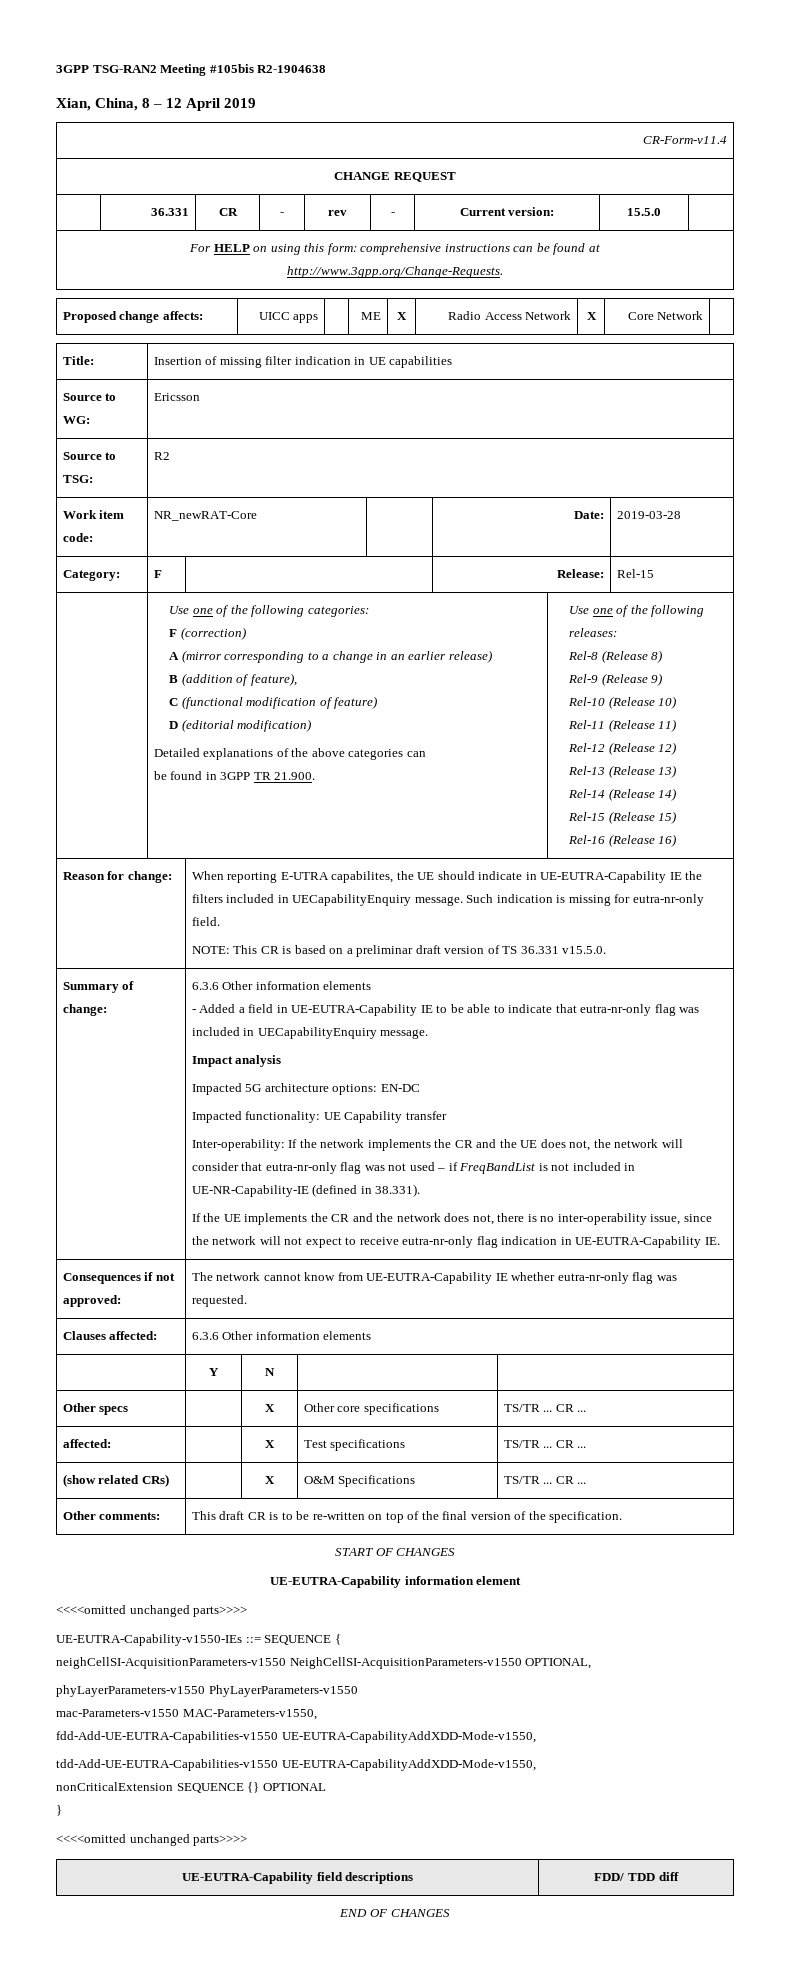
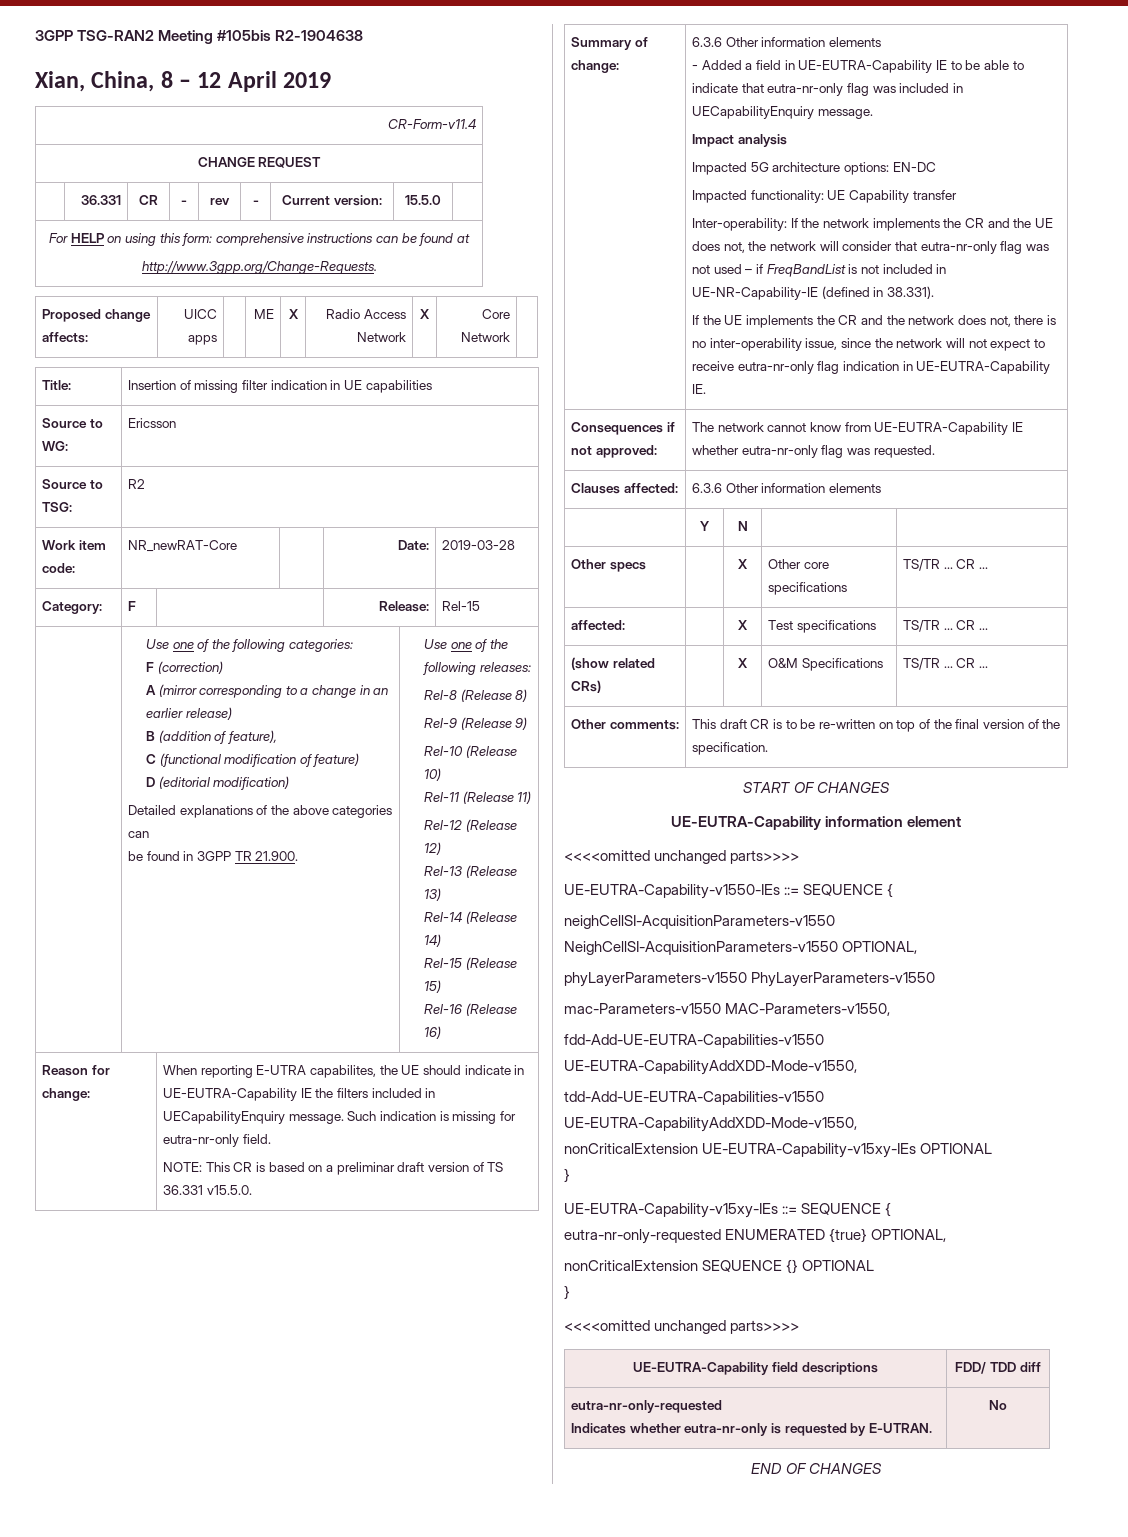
+ nonCriticalExtension UE-EUTRA-Capability-v15xy-IEs OPTIONAL
+ }
+ UE-EUTRA-Capability-v15xy-IEs ::= SEQUENCE {
+ eutra-nr-only-requested ENUMERATED {true} OPTIONAL,
  UE-EUTRA-Capability field descriptions | FDD/ TDD diff
+ eutra-nr-only-requested
+ Indicates whether eutra-nr-only is requested by E-UTRAN. | No

